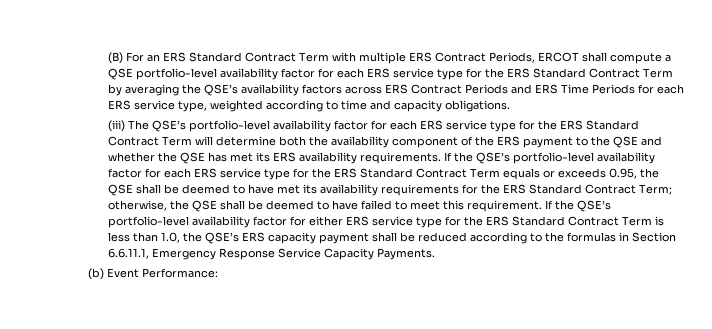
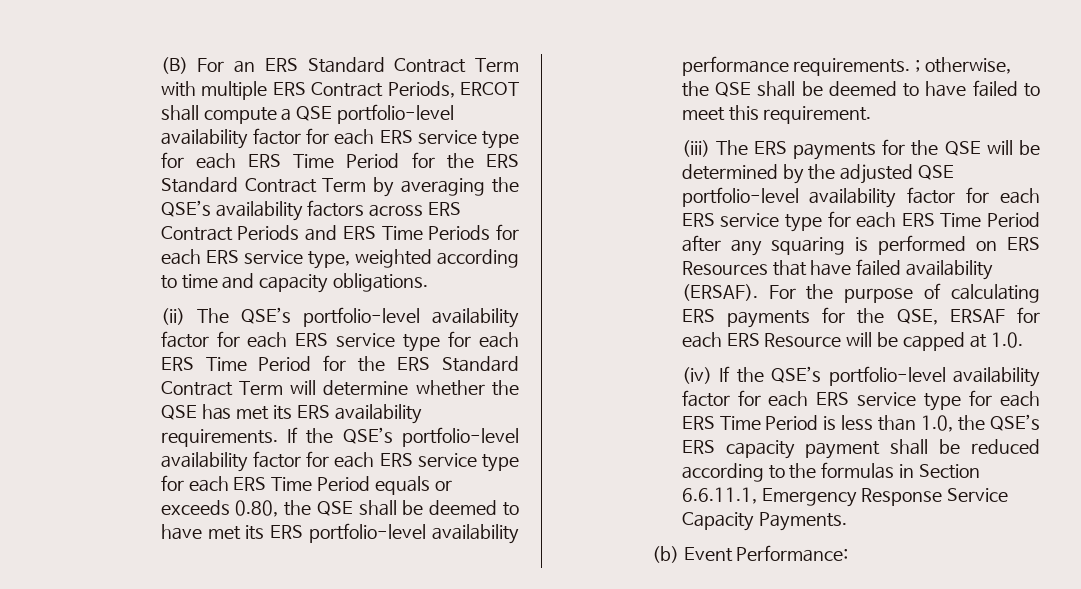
- (B) For an ERS Standard Contract Term with multiple ERS Contract Periods, ERCOT shall compute a QSE portfolio-level availability factor for each ERS service type for the ERS Standard Contract Term by averaging the QSE’s availability factors across ERS Contract Periods and ERS Time Periods for each ERS service type, weighted according to time and capacity obligations.
+ (B) For an ERS Standard Contract Term with multiple ERS Contract Periods, ERCOT shall compute a QSE portfolio-level availability factor for each ERS service type for each ERS Time Period for the ERS Standard Contract Term by averaging the QSE’s availability factors across ERS Contract Periods and ERS Time Periods for each ERS service type, weighted according to time and capacity obligations.
- (iii) The QSE’s portfolio-level availability factor for each ERS service type for the ERS Standard Contract Term will determine both the availability component of the ERS payment to the QSE and whether the QSE has met its ERS availability requirements.
+ (ii) The QSE’s portfolio-level availability factor for each ERS service type for each ERS Time Period for the ERS Standard Contract Term will determine whether the QSE has met its ERS availability requirements.
- If the QSE’s portfolio-level availability factor for each ERS service type for the ERS Standard Contract Term equals or exceeds 0.95, the QSE shall be deemed to have met its availability requirements for the ERS Standard Contract Term;
+ If the QSE’s portfolio-level availability factor for each ERS service type for each ERS Time Period equals or exceeds 0.80, the QSE shall be deemed to have met its ERS portfolio-level availability performance requirements. ;
- otherwise, the QSE shall be deemed to have failed to meet this requirement. If the QSE’s portfolio-level availability factor for either ERS service type for the ERS Standard Contract Term is less than 1.0, the QSE’s ERS capacity payment shall be reduced according to the formulas in Section 6.6.11.1, Emergency Response Service Capacity Payments.
+ otherwise, the QSE shall be deemed to have failed to meet this requirement.
+ (iii) The ERS payments for the QSE will be determined by the adjusted QSE portfolio-level availability factor for each ERS service type for each ERS Time Period after any squaring is performed on ERS Resources that have failed availability (ERSAF). For the purpose of calculating ERS payments for the QSE, ERSAF for each ERS Resource will be capped at 1.0.
+ (iv) If the QSE’s portfolio-level availability factor for each ERS service type for each ERS Time Period is less than 1.0, the QSE’s ERS capacity payment shall be reduced according to the formulas in Section 6.6.11.1, Emergency Response Service Capacity Payments.

